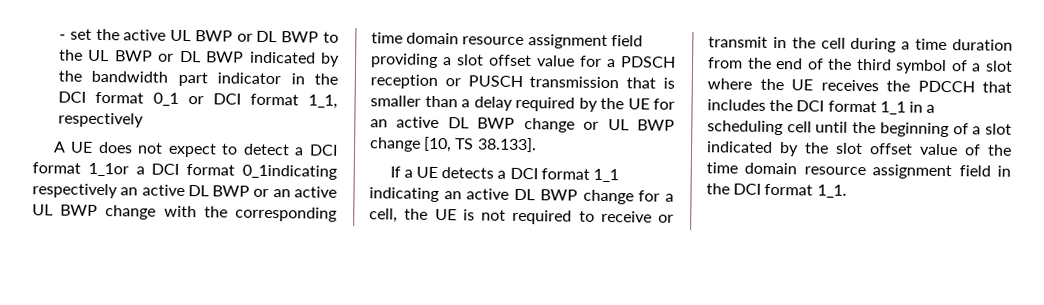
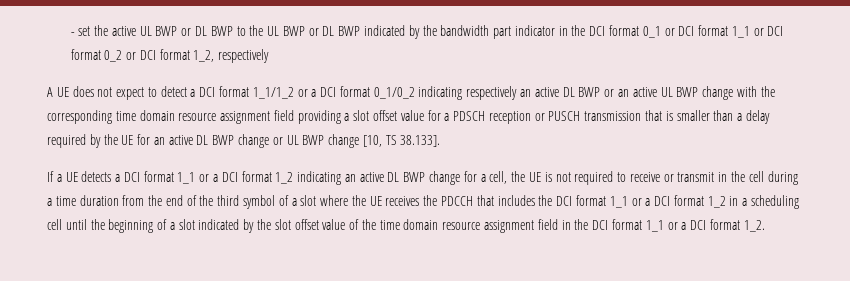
- - set the active UL BWP or DL BWP to the UL BWP or DL BWP indicated by the bandwidth part indicator in the DCI format 0_1 or DCI format 1_1, respectively
+ - set the active UL BWP or DL BWP to the UL BWP or DL BWP indicated by the bandwidth part indicator in the DCI format 0_1 or DCI format 1_1 or DCI format 0_2 or DCI format 1_2, respectively
- A UE does not expect to detect a DCI format 1_1or a DCI format 0_1indicating respectively an active DL BWP or an active UL BWP change with the corresponding time domain resource assignment field providing a slot offset value for a PDSCH reception or PUSCH transmission that is smaller than a delay required by the UE for an active DL BWP change or UL BWP change [10, TS 38.133].
+ A UE does not expect to detect a DCI format 1_1/1_2 or a DCI format 0_1/0_2 indicating respectively an active DL BWP or an active UL BWP change with the corresponding time domain resource assignment field providing a slot offset value for a PDSCH reception or PUSCH transmission that is smaller than a delay required by the UE for an active DL BWP change or UL BWP change [10, TS 38.133].
- If a UE detects a DCI format 1_1 indicating an active DL BWP change for a cell, the UE is not required to receive or transmit in the cell during a time duration from the end of the third symbol of a slot where the UE receives the PDCCH that includes the DCI format 1_1 in a scheduling cell until the beginning of a slot indicated by the slot offset value of the time domain resource assignment field in the DCI format 1_1.
+ If a UE detects a DCI format 1_1 or a DCI format 1_2 indicating an active DL BWP change for a cell, the UE is not required to receive or transmit in the cell during a time duration from the end of the third symbol of a slot where the UE receives the PDCCH that includes the DCI format 1_1 or a DCI format 1_2 in a scheduling cell until the beginning of a slot indicated by the slot offset value of the time domain resource assignment field in the DCI format 1_1 or a DCI format 1_2.

